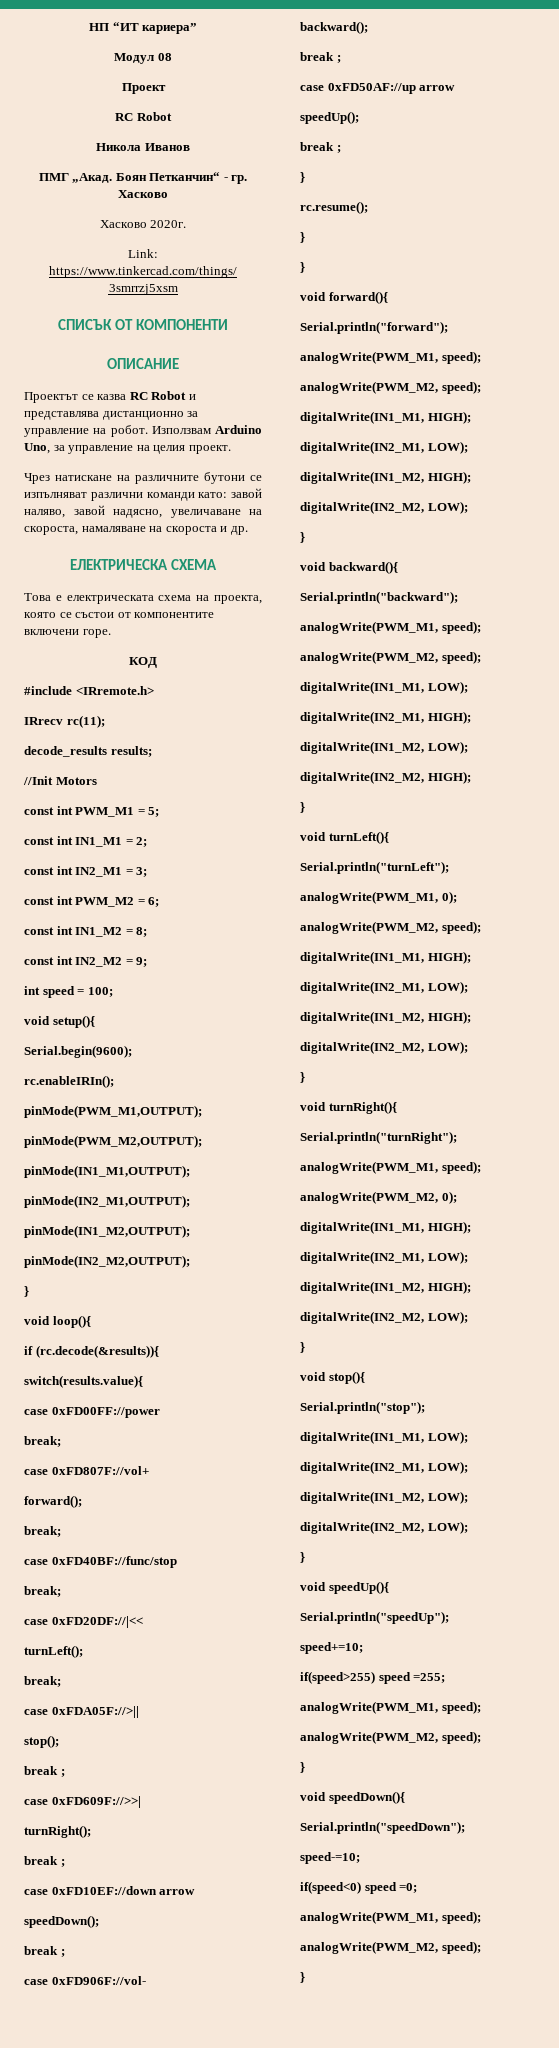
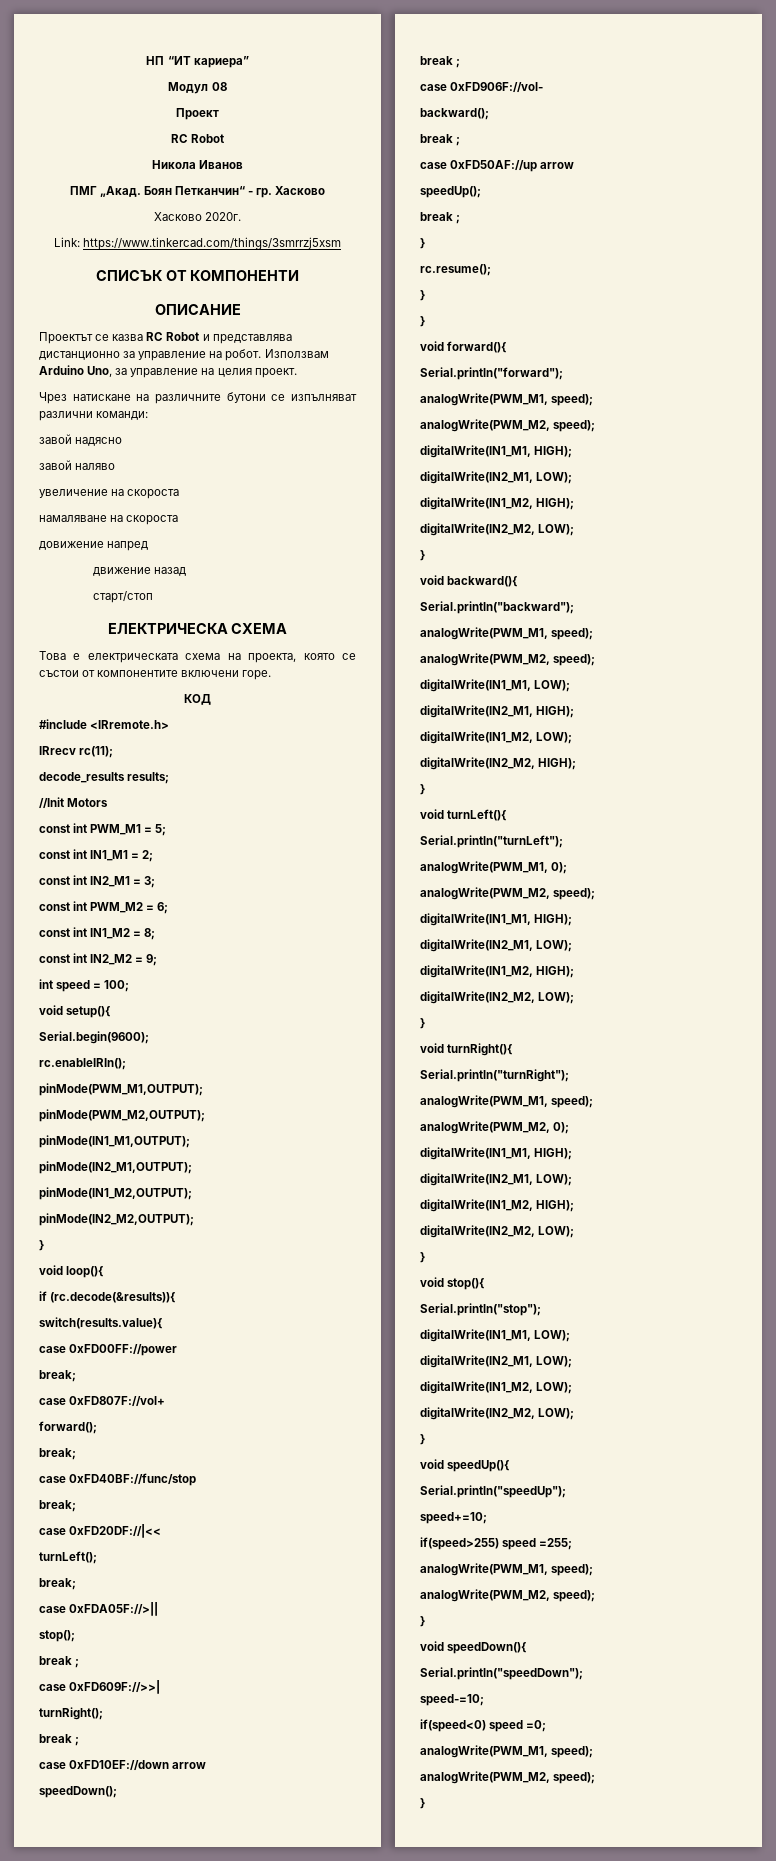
- Чрез натискане на различните бутони се изпълняват различни команди като: завой наляво, завой надясно, увеличаване на скороста, намаляване на скороста и др.
+ Чрез натискане на различните бутони се изпълняват различни команди:
+ завой надясно
+ завой наляво
+ увеличение на скороста
+ намаляване на скороста
+ довижение напред
+ движение назад
+ старт/стоп

